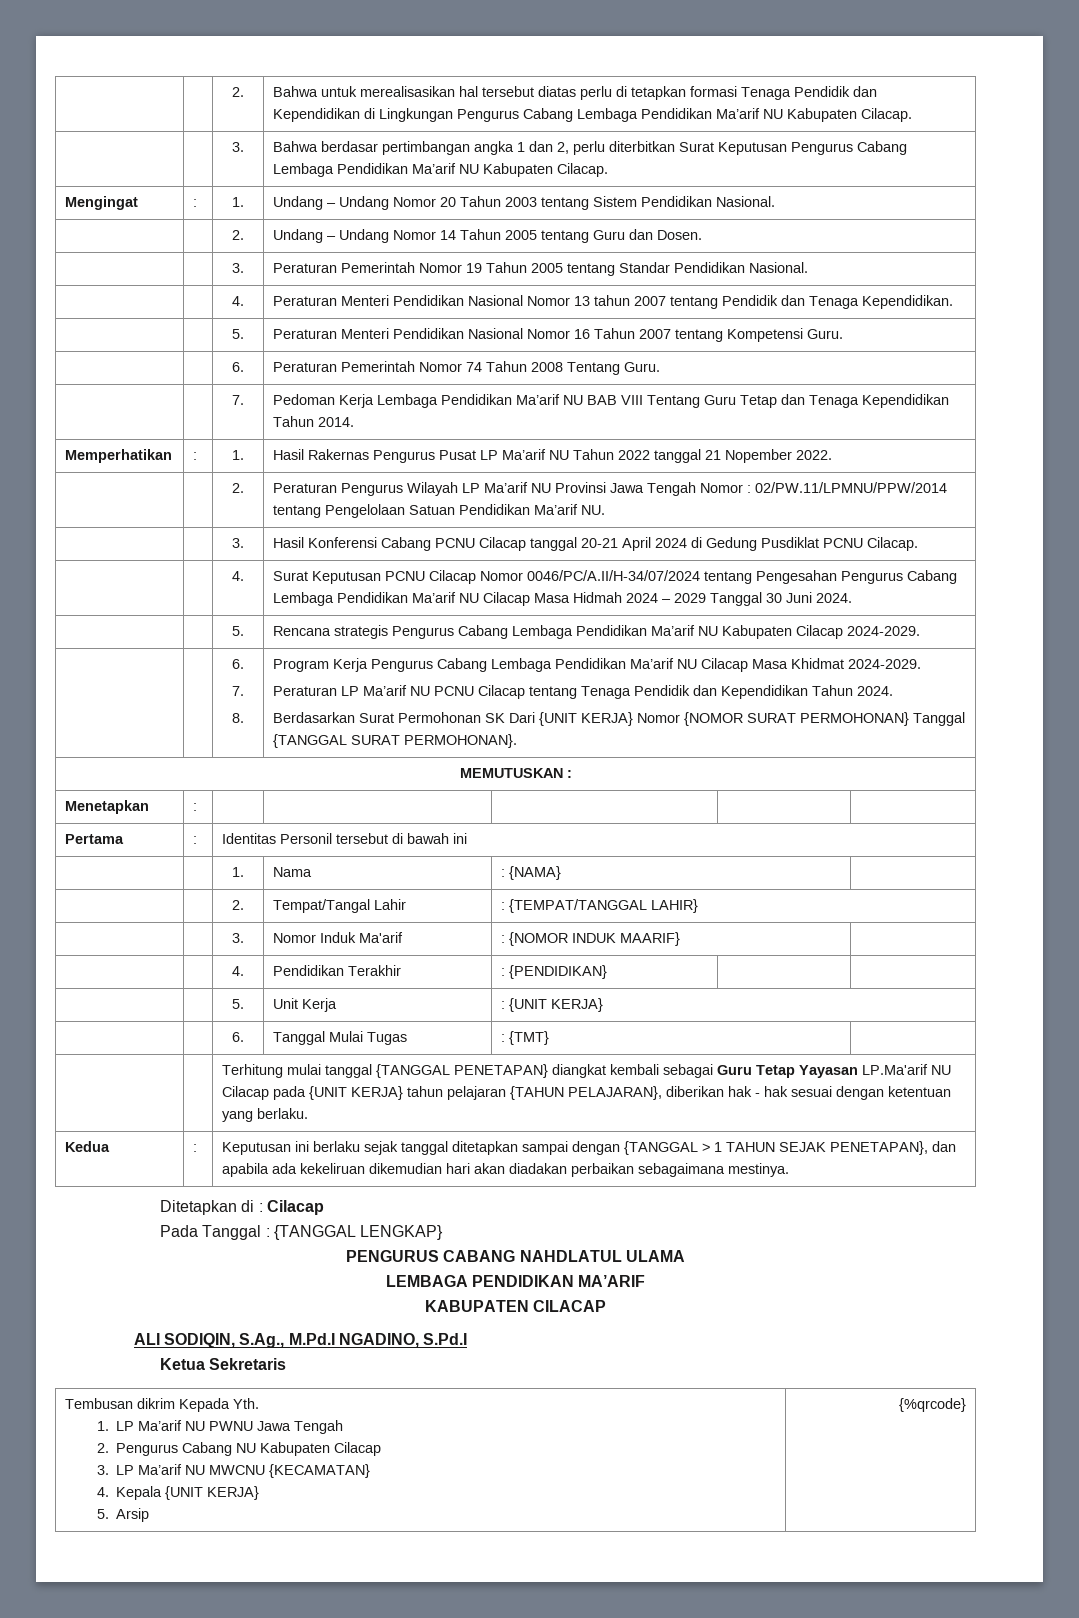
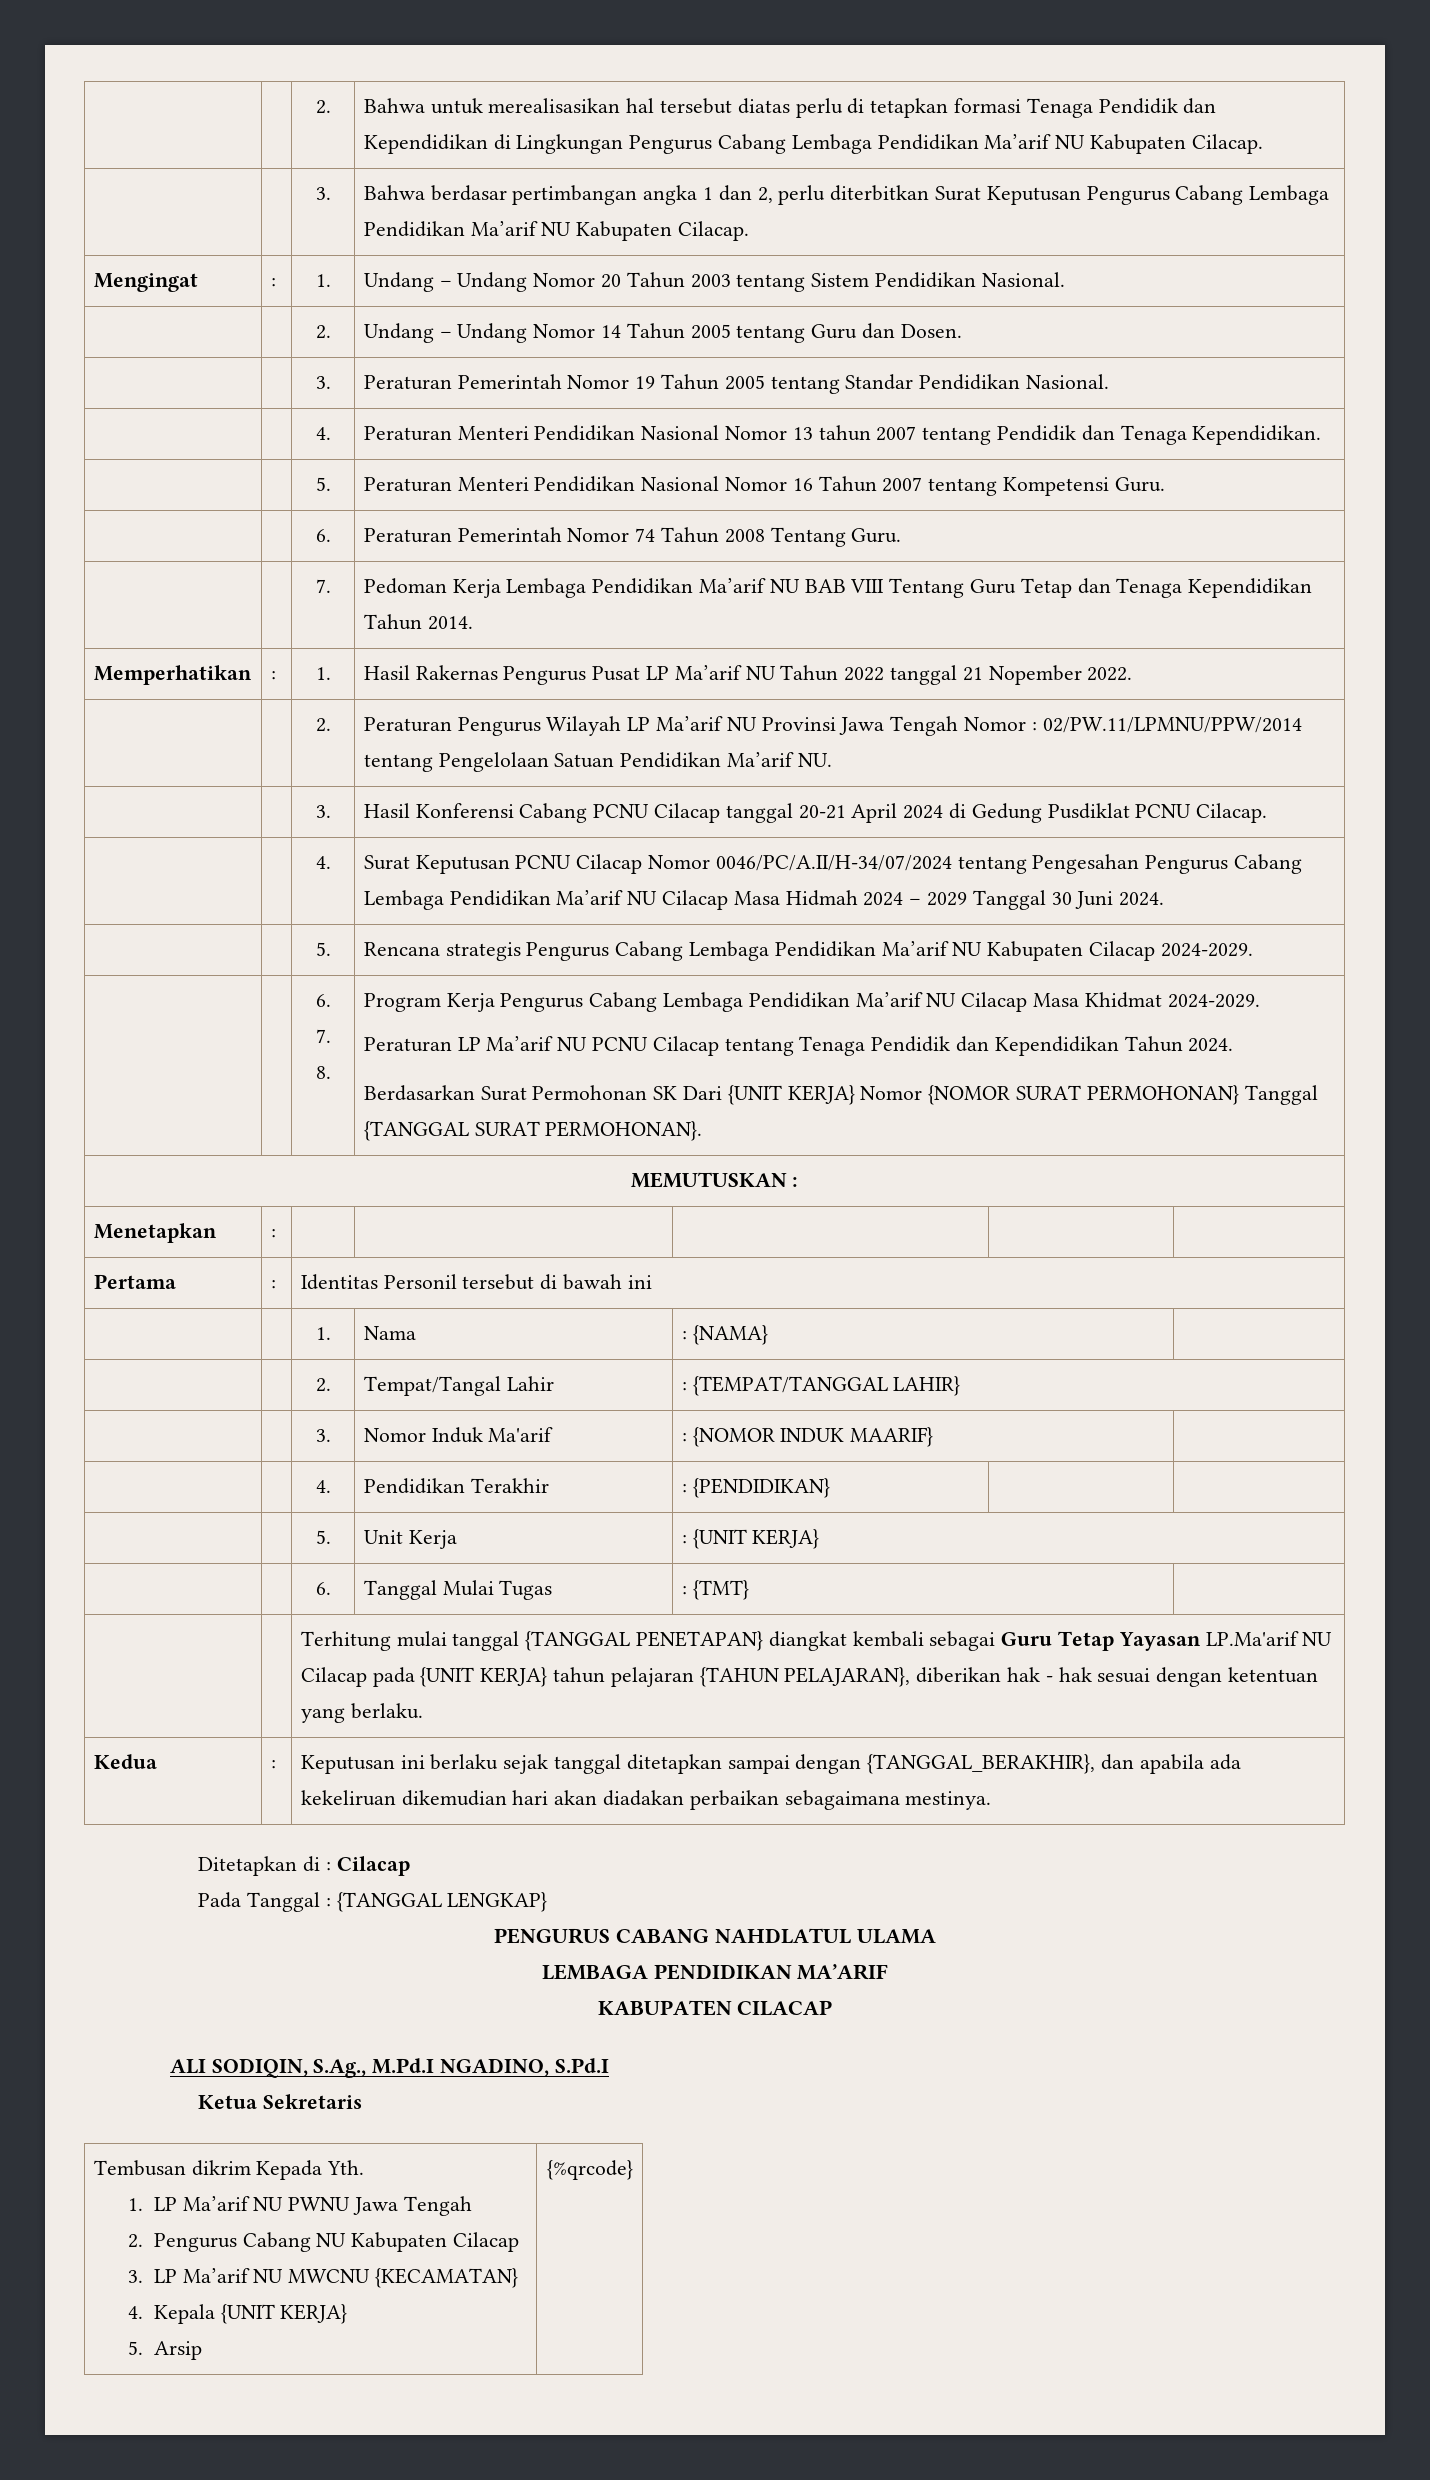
- Kedua | : | Keputusan ini berlaku sejak tanggal ditetapkan sampai dengan {TANGGAL > 1 TAHUN SEJAK PENETAPAN}, dan apabila ada kekeliruan dikemudian hari akan diadakan perbaikan sebagaimana mestinya.
+ Kedua | : | Keputusan ini berlaku sejak tanggal ditetapkan sampai dengan {TANGGAL_BERAKHIR}, dan apabila ada kekeliruan dikemudian hari akan diadakan perbaikan sebagaimana mestinya.

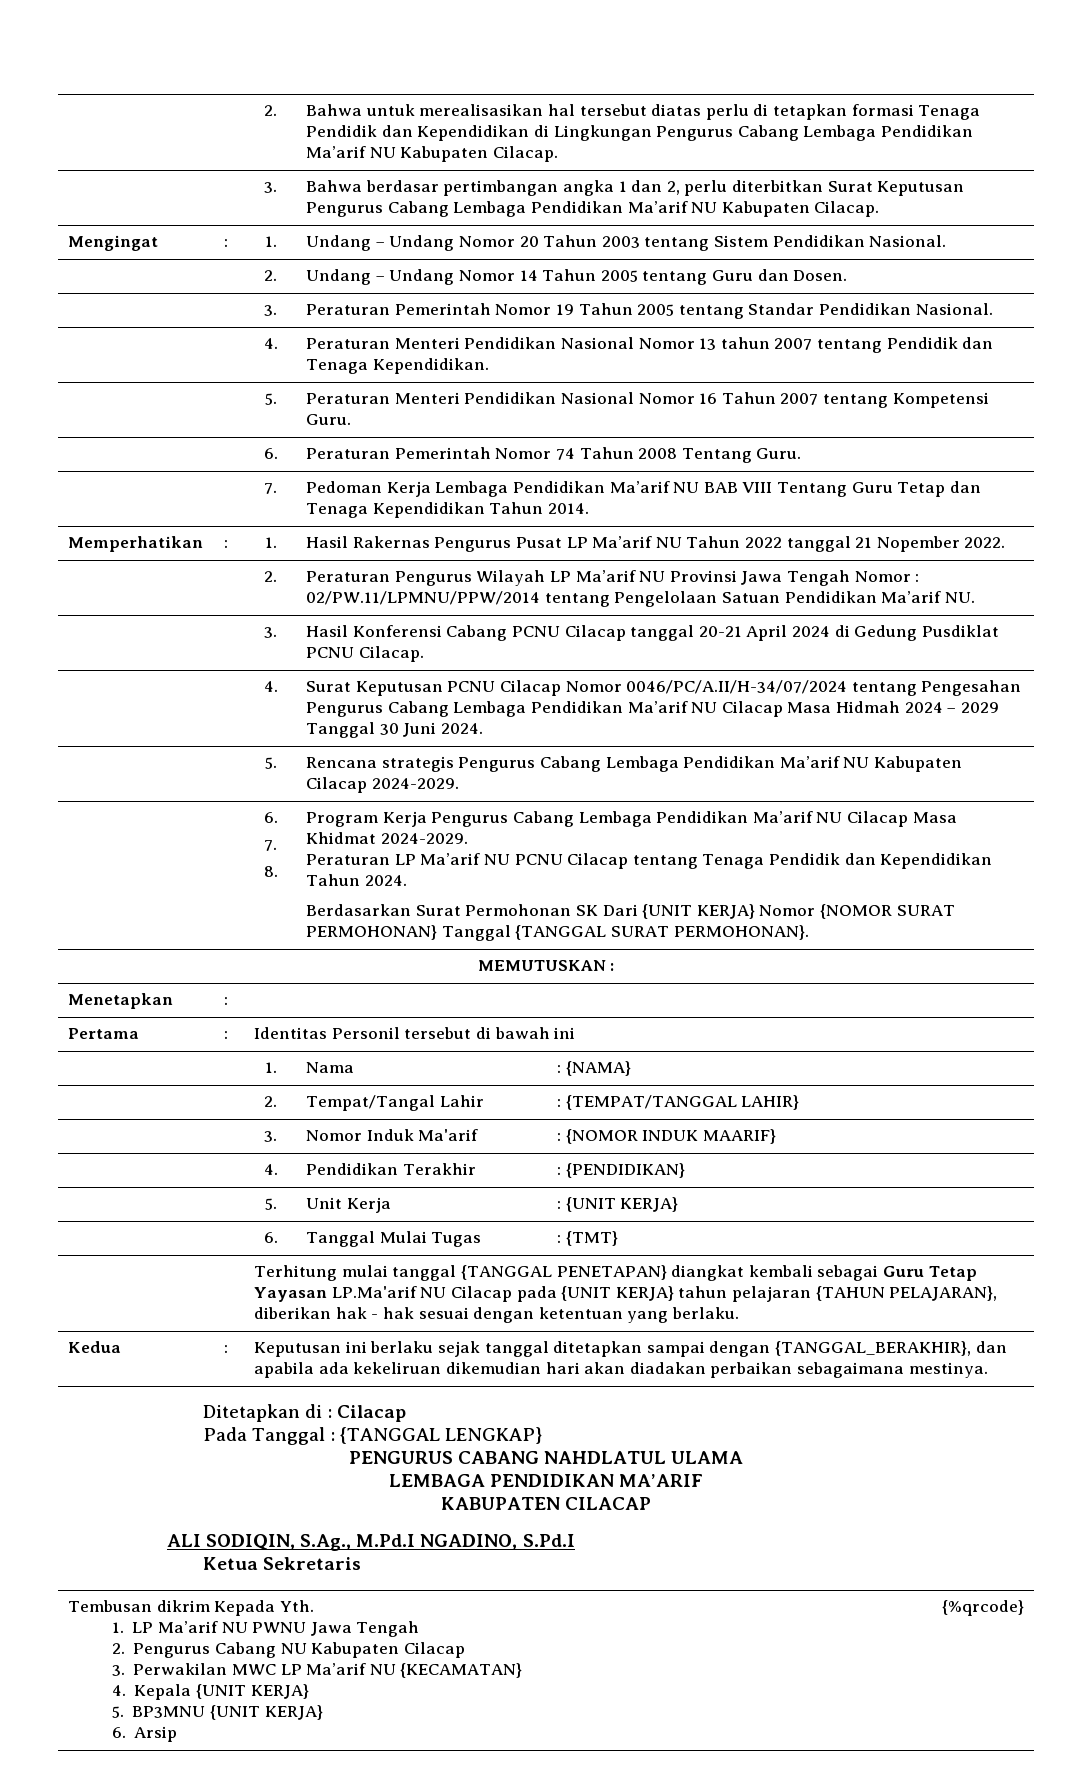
  Tembusan dikrim Kepada Yth.
  1. LP Ma’arif NU PWNU Jawa Tengah
  2. Pengurus Cabang NU Kabupaten Cilacap
- 3. LP Ma’arif NU MWCNU {KECAMATAN}
+ 3. Perwakilan MWC LP Ma’arif NU {KECAMATAN}
  4. Kepala {UNIT KERJA}
- 5. Arsip | {%qrcode}
+ 5. BP3MNU {UNIT KERJA}
+ 6. Arsip | {%qrcode}

